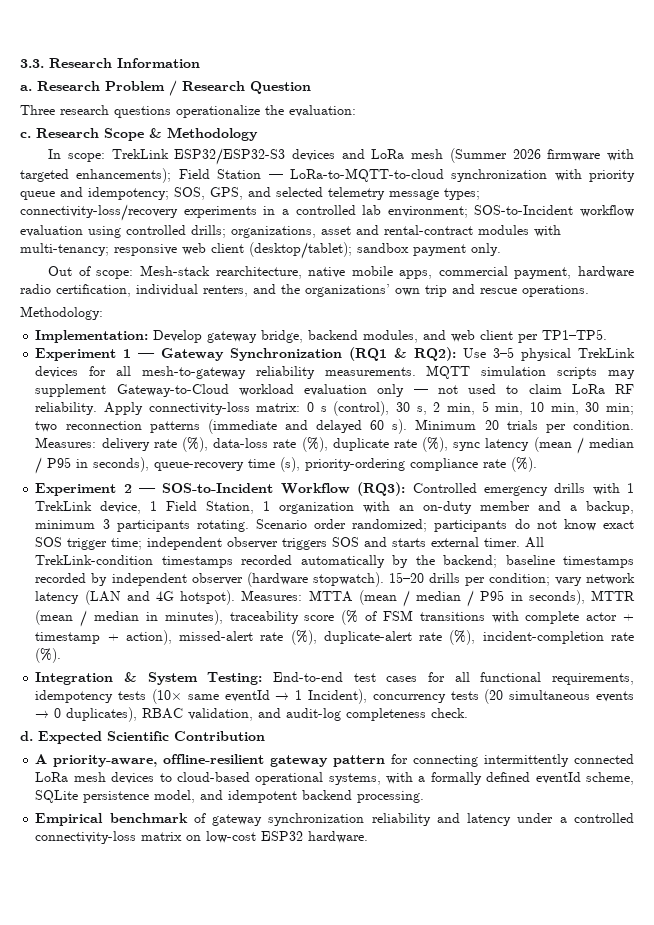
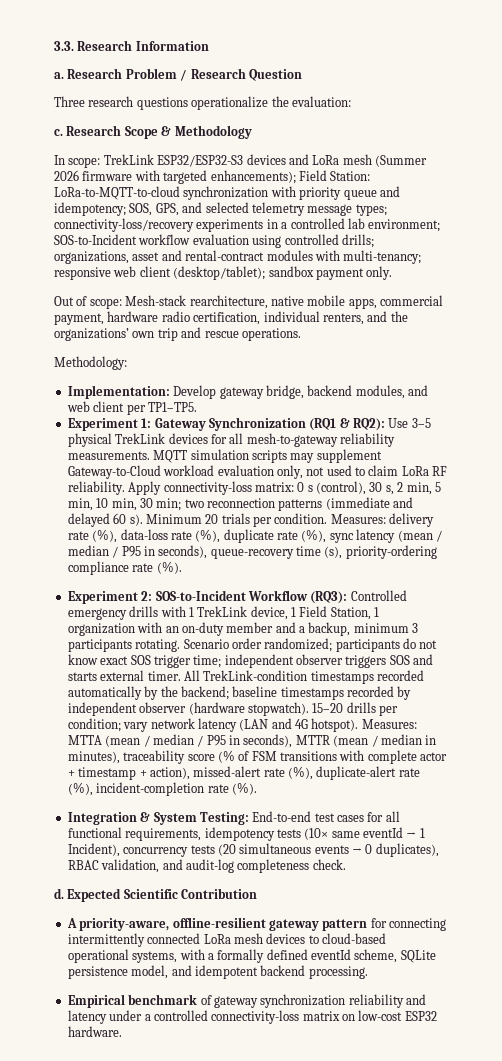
- In scope: TrekLink ESP32/ESP32-S3 devices and LoRa mesh (Summer 2026 firmware with targeted enhancements); Field Station — LoRa-to-MQTT-to-cloud synchronization with priority queue and idempotency; SOS, GPS, and selected telemetry message types; connectivity-loss/recovery experiments in a controlled lab environment; SOS-to-Incident workflow evaluation using controlled drills; organizations, asset and rental-contract modules with multi-tenancy; responsive web client (desktop/tablet); sandbox payment only.
+ In scope: TrekLink ESP32/ESP32-S3 devices and LoRa mesh (Summer 2026 firmware with targeted enhancements); Field Station: LoRa-to-MQTT-to-cloud synchronization with priority queue and idempotency; SOS, GPS, and selected telemetry message types; connectivity-loss/recovery experiments in a controlled lab environment; SOS-to-Incident workflow evaluation using controlled drills; organizations, asset and rental-contract modules with multi-tenancy; responsive web client (desktop/tablet); sandbox payment only.
- Experiment 1 — Gateway Synchronization (RQ1 & RQ2): Use 3–5 physical TrekLink devices for all mesh-to-gateway reliability measurements.
+ Experiment 1: Gateway Synchronization (RQ1 & RQ2): Use 3–5 physical TrekLink devices for all mesh-to-gateway reliability measurements.
- MQTT simulation scripts may supplement Gateway-to-Cloud workload evaluation only — not used to claim LoRa RF reliability.
+ MQTT simulation scripts may supplement Gateway-to-Cloud workload evaluation only, not used to claim LoRa RF reliability.
- Experiment 2 — SOS-to-Incident Workflow (RQ3): Controlled emergency drills with 1 TrekLink device, 1 Field Station, 1 organization with an on-duty member and a backup, minimum 3 participants rotating.
+ Experiment 2: SOS-to-Incident Workflow (RQ3): Controlled emergency drills with 1 TrekLink device, 1 Field Station, 1 organization with an on-duty member and a backup, minimum 3 participants rotating.

